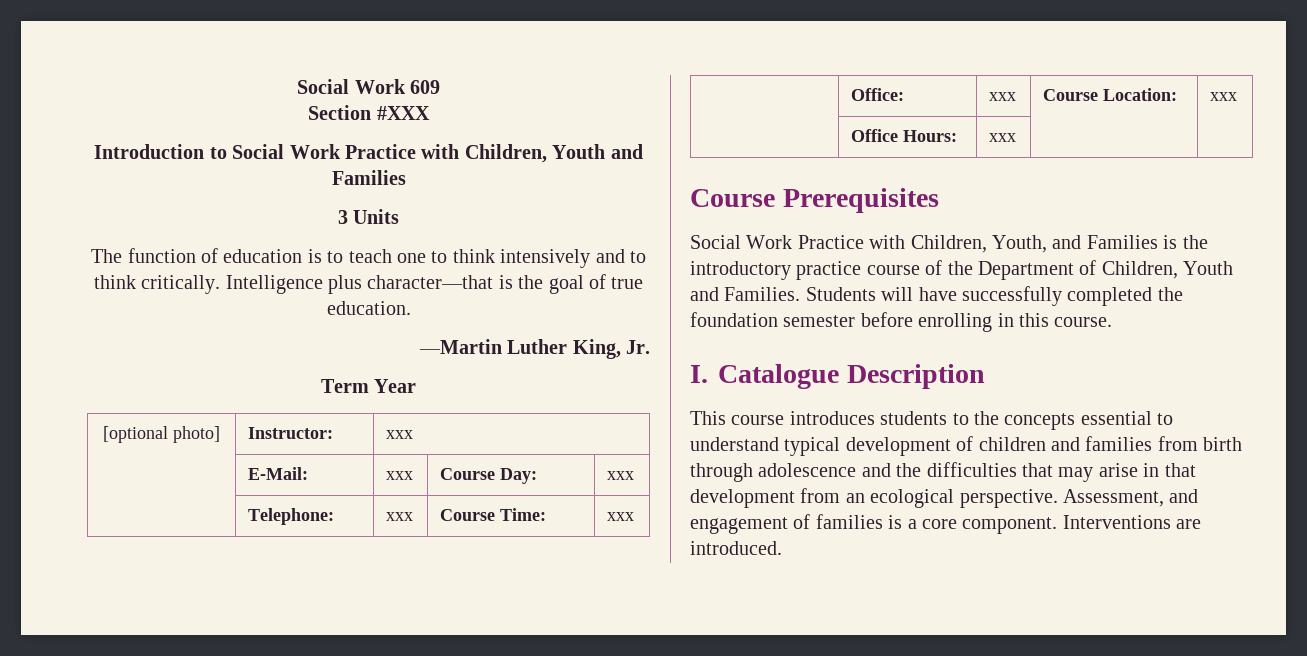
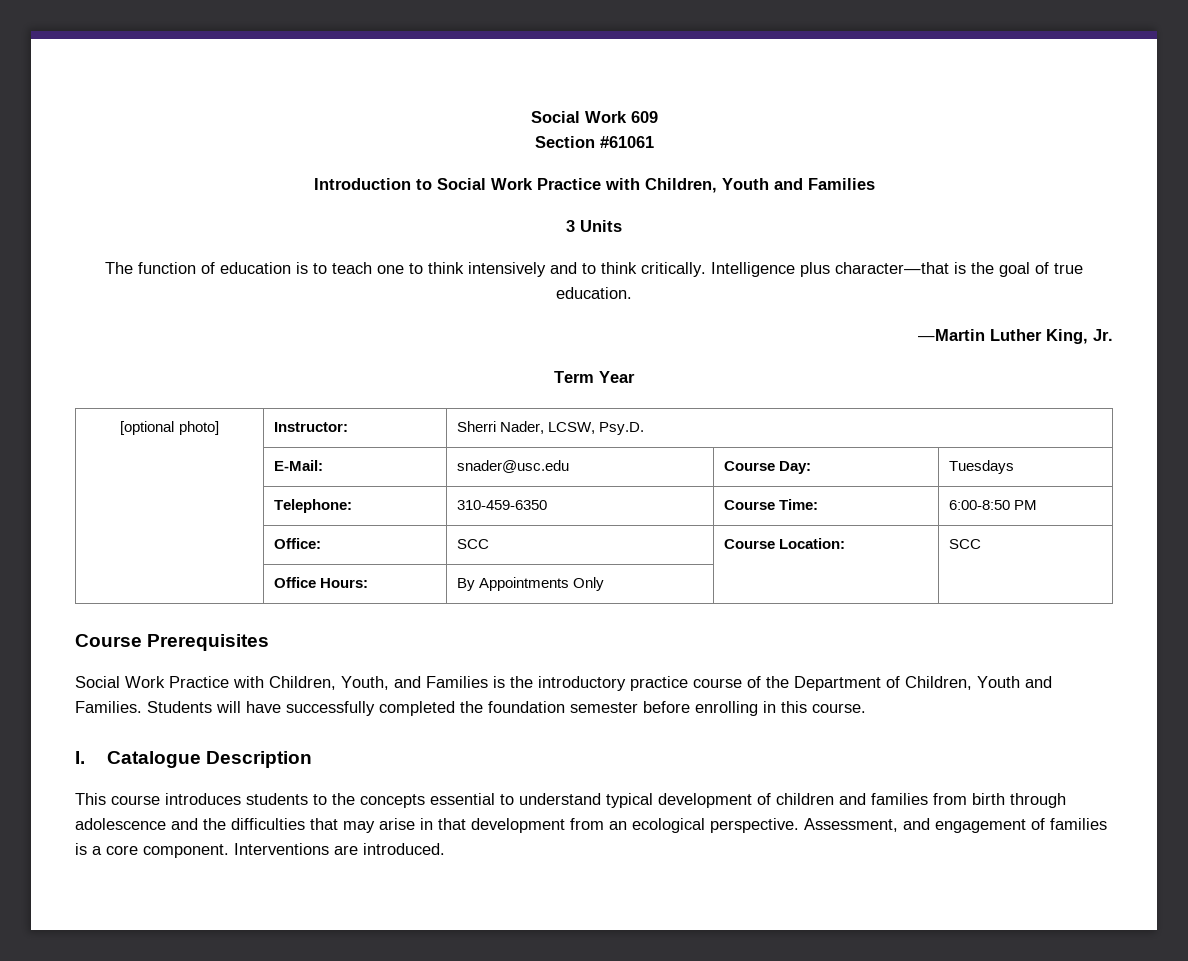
- Section #XXX
+ Section #61061
- [optional photo] | Instructor: | xxx
+ [optional photo] | Instructor: | Sherri Nader, LCSW, Psy.D.
- | E-Mail: | xxx | Course Day: | xxx
+ | E-Mail: | snader@usc.edu | Course Day: | Tuesdays
- | Telephone: | xxx | Course Time: | xxx
+ | Telephone: | 310-459-6350 | Course Time: | 6:00-8:50 PM
- | Office: | xxx | Course Location: | xxx
+ | Office: | SCC | Course Location: | SCC
- | Office Hours: | xxx | |
+ | Office Hours: | By Appointments Only | |

